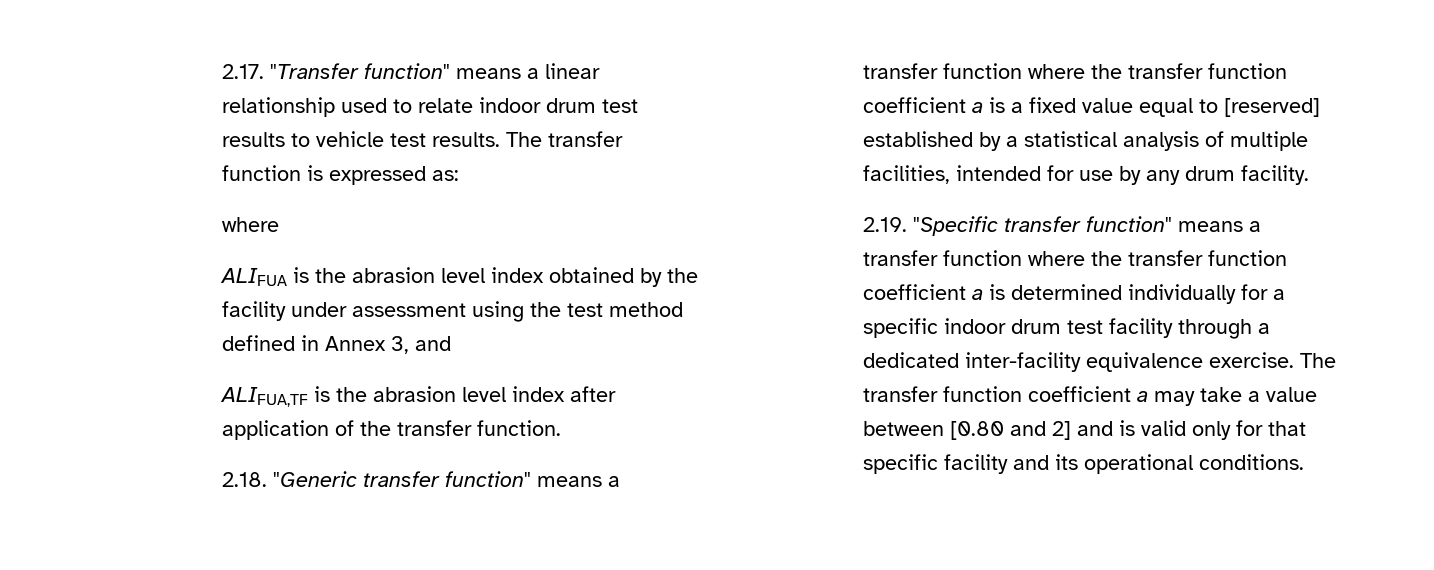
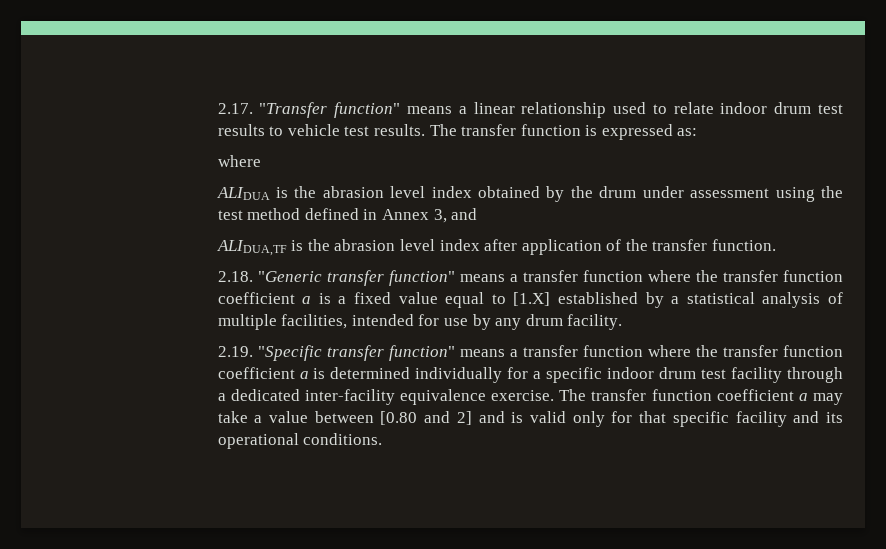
- ALIFUA is the abrasion level index obtained by the facility under assessment using the test method defined in Annex 3, and
+ ALIDUA is the abrasion level index obtained by the drum under assessment using the test method defined in Annex 3, and
- ALIFUA,TF is the abrasion level index after application of the transfer function.
+ ALIDUA,TF is the abrasion level index after application of the transfer function.
- 2.18. "Generic transfer function" means a transfer function where the transfer function coefficient a is a fixed value equal to [reserved] established by a statistical analysis of multiple facilities, intended for use by any drum facility.
+ 2.18. "Generic transfer function" means a transfer function where the transfer function coefficient a is a fixed value equal to [1.X] established by a statistical analysis of multiple facilities, intended for use by any drum facility.

